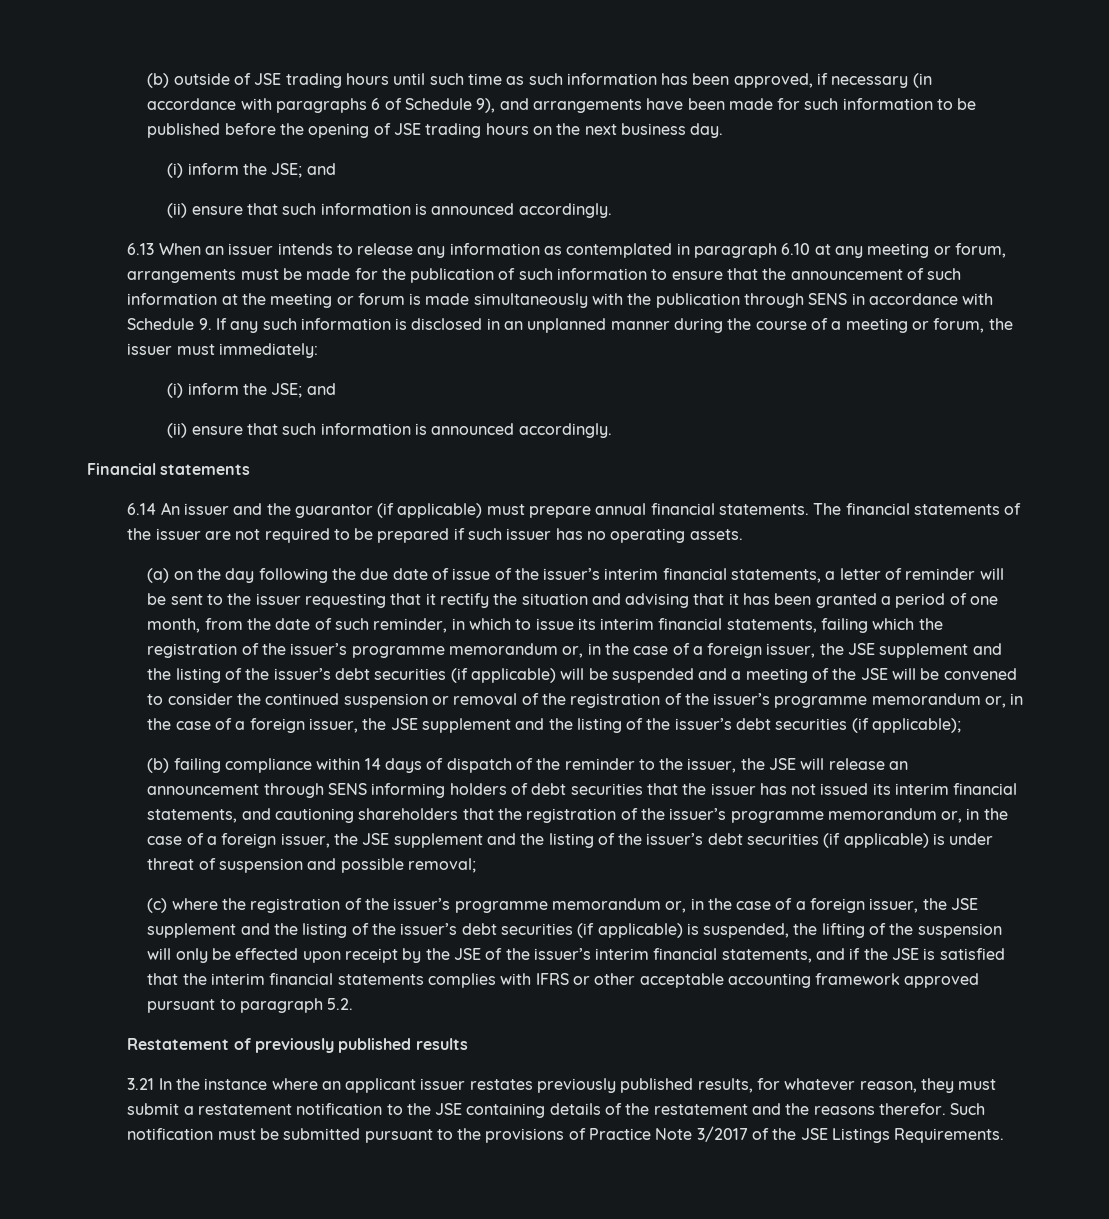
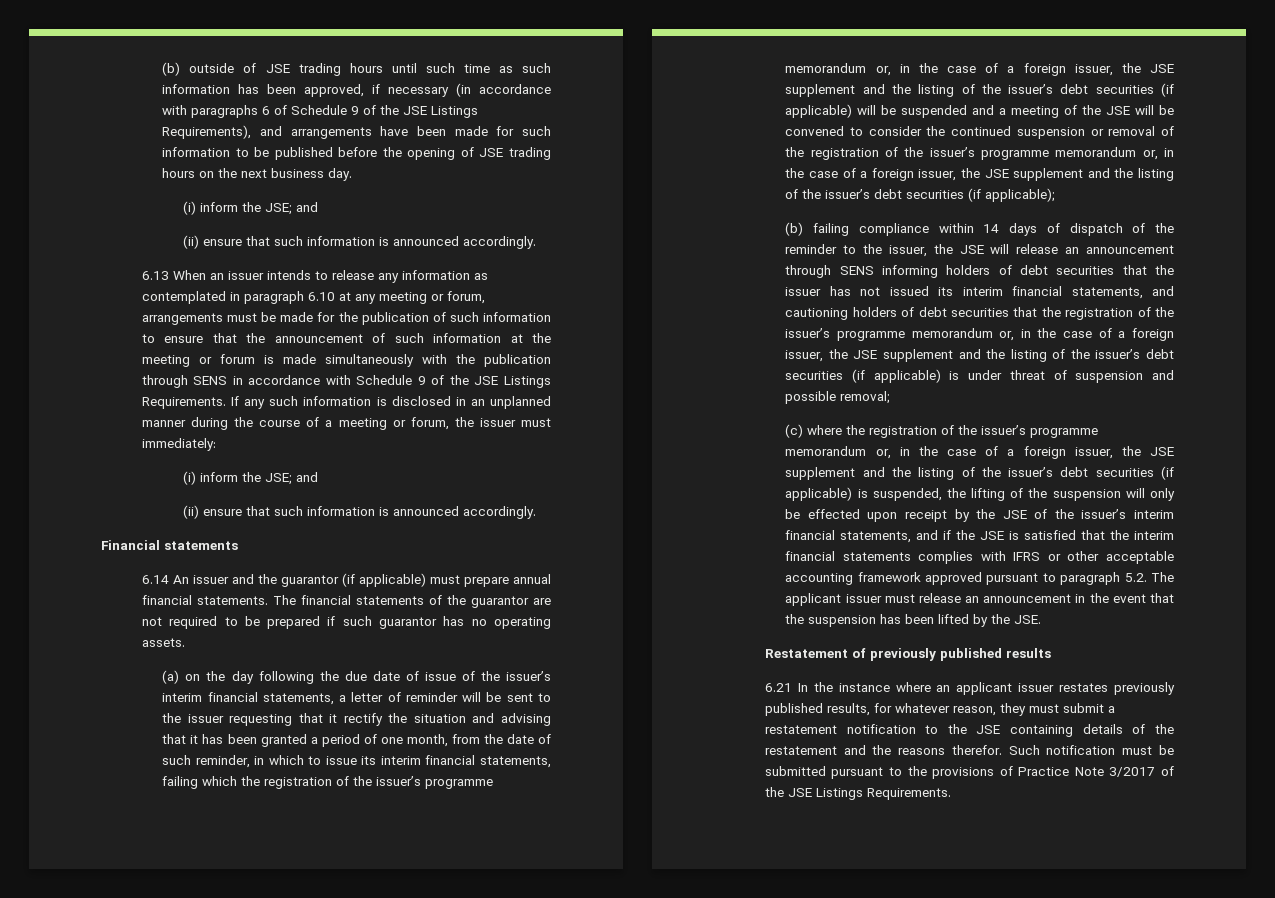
- (b) outside of JSE trading hours until such time as such information has been approved, if necessary (in accordance with paragraphs 6 of Schedule 9), and arrangements have been made for such information to be published before the opening of JSE trading hours on the next business day.
+ (b) outside of JSE trading hours until such time as such information has been approved, if necessary (in accordance with paragraphs 6 of Schedule 9 of the JSE Listings Requirements), and arrangements have been made for such information to be published before the opening of JSE trading hours on the next business day.
- 6.13 When an issuer intends to release any information as contemplated in paragraph 6.10 at any meeting or forum, arrangements must be made for the publication of such information to ensure that the announcement of such information at the meeting or forum is made simultaneously with the publication through SENS in accordance with Schedule 9. If any such information is disclosed in an unplanned manner during the course of a meeting or forum, the issuer must immediately:
+ 6.13 When an issuer intends to release any information as contemplated in paragraph 6.10 at any meeting or forum, arrangements must be made for the publication of such information to ensure that the announcement of such information at the meeting or forum is made simultaneously with the publication through SENS in accordance with Schedule 9 of the JSE Listings Requirements. If any such information is disclosed in an unplanned manner during the course of a meeting or forum, the issuer must immediately:
- The financial statements of the issuer are not required to be prepared if such issuer has no operating assets.
+ The financial statements of the guarantor are not required to be prepared if such guarantor has no operating assets.
- (b) failing compliance within 14 days of dispatch of the reminder to the issuer, the JSE will release an announcement through SENS informing holders of debt securities that the issuer has not issued its interim financial statements, and cautioning shareholders that the registration of the issuer’s programme memorandum or, in the case of a foreign issuer, the JSE supplement and the listing of the issuer’s debt securities (if applicable) is under threat of suspension and possible removal;
+ (b) failing compliance within 14 days of dispatch of the reminder to the issuer, the JSE will release an announcement through SENS informing holders of debt securities that the issuer has not issued its interim financial statements, and cautioning holders of debt securities that the registration of the issuer’s programme memorandum or, in the case of a foreign issuer, the JSE supplement and the listing of the issuer’s debt securities (if applicable) is under threat of suspension and possible removal;
- (c) where the registration of the issuer’s programme memorandum or, in the case of a foreign issuer, the JSE supplement and the listing of the issuer’s debt securities (if applicable) is suspended, the lifting of the suspension will only be effected upon receipt by the JSE of the issuer’s interim financial statements, and if the JSE is satisfied that the interim financial statements complies with IFRS or other acceptable accounting framework approved pursuant to paragraph 5.2.
+ (c) where the registration of the issuer’s programme memorandum or, in the case of a foreign issuer, the JSE supplement and the listing of the issuer’s debt securities (if applicable) is suspended, the lifting of the suspension will only be effected upon receipt by the JSE of the issuer’s interim financial statements, and if the JSE is satisfied that the interim financial statements complies with IFRS or other acceptable accounting framework approved pursuant to paragraph 5.2. The applicant issuer must release an announcement in the event that the suspension has been lifted by the JSE.
- 3.21 In the instance where an applicant issuer restates previously published results, for whatever reason, they must submit a restatement notification to the JSE containing details of the restatement and the reasons therefor.
+ 6.21 In the instance where an applicant issuer restates previously published results, for whatever reason, they must submit a restatement notification to the JSE containing details of the restatement and the reasons therefor.

